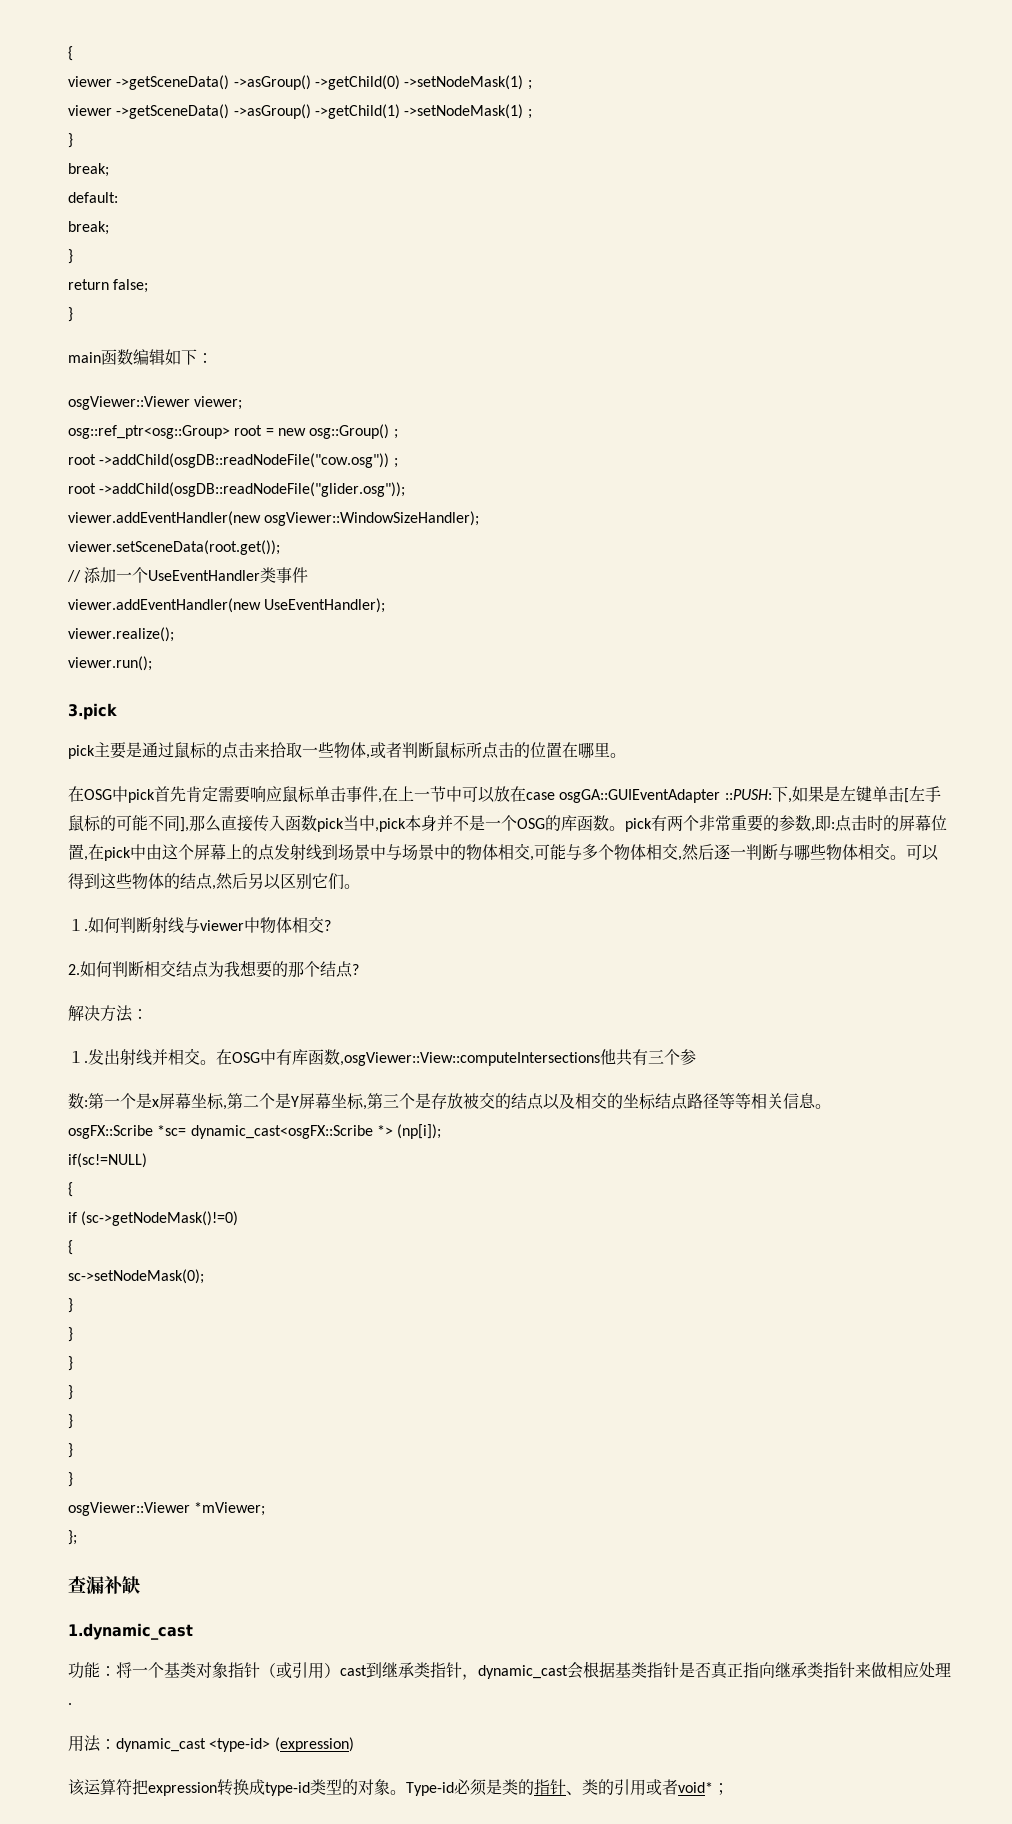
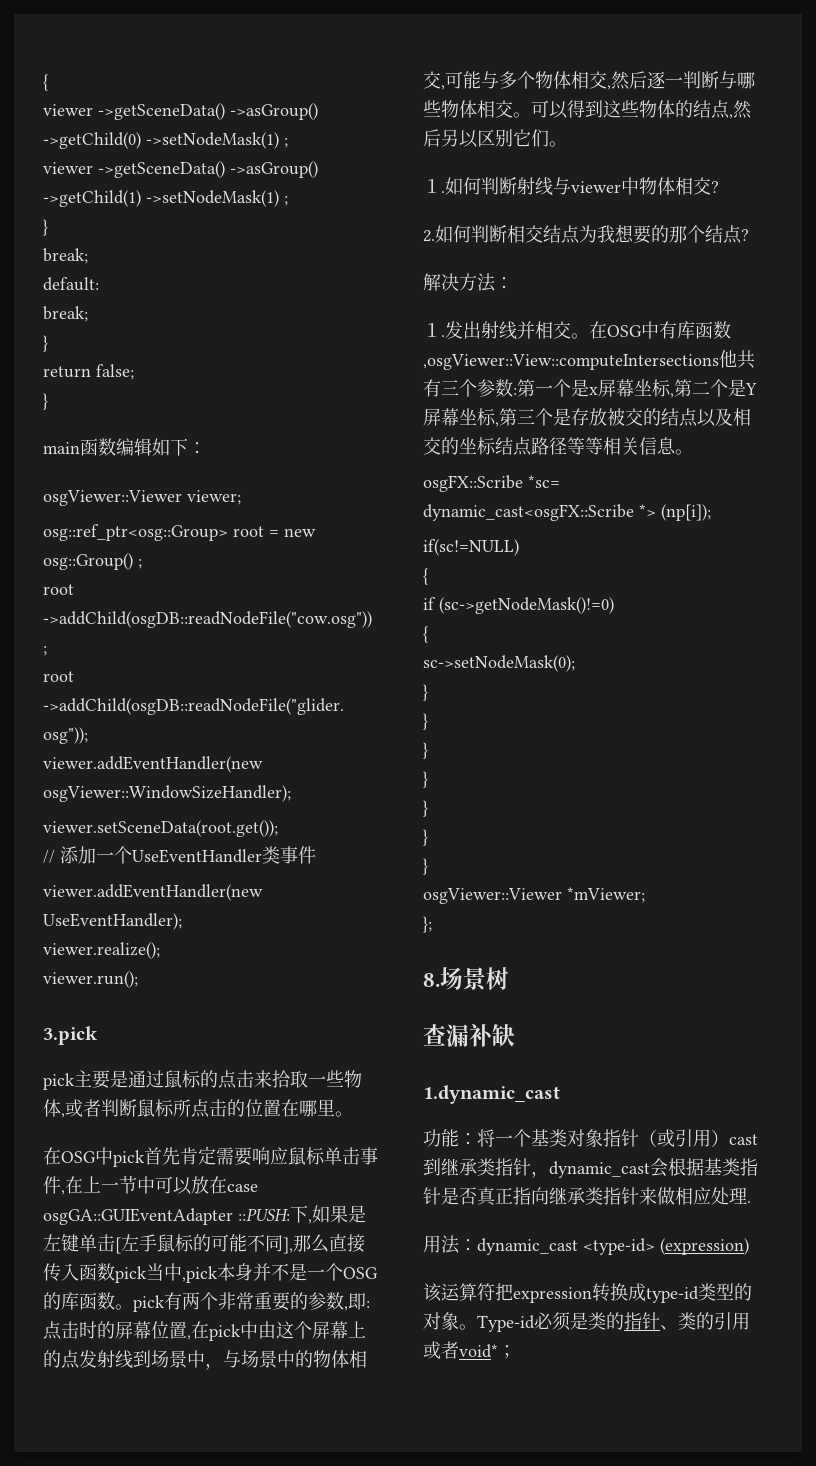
- 点击时的屏幕位置,在pick中由这个屏幕上的点发射线到场景中与场景中的物体相交,可能与多个物体相交,然后逐一判断与哪些物体相交。
+ 点击时的屏幕位置,在pick中由这个屏幕上的点发射线到场景中，与场景中的物体相交,可能与多个物体相交,然后逐一判断与哪些物体相交。
- 在OSG中有库函数,osgViewer::View::computeIntersections他共有三个参
- 数:第一个是x屏幕坐标,第二个是Y屏幕坐标,第三个是存放被交的结点以及相交的坐标结点路径等等相关信息。
+ 在OSG中有库函数,osgViewer::View::computeIntersections他共有三个参数:第一个是x屏幕坐标,第二个是Y屏幕坐标,第三个是存放被交的结点以及相交的坐标结点路径等等相关信息。
+ 8.场景树

